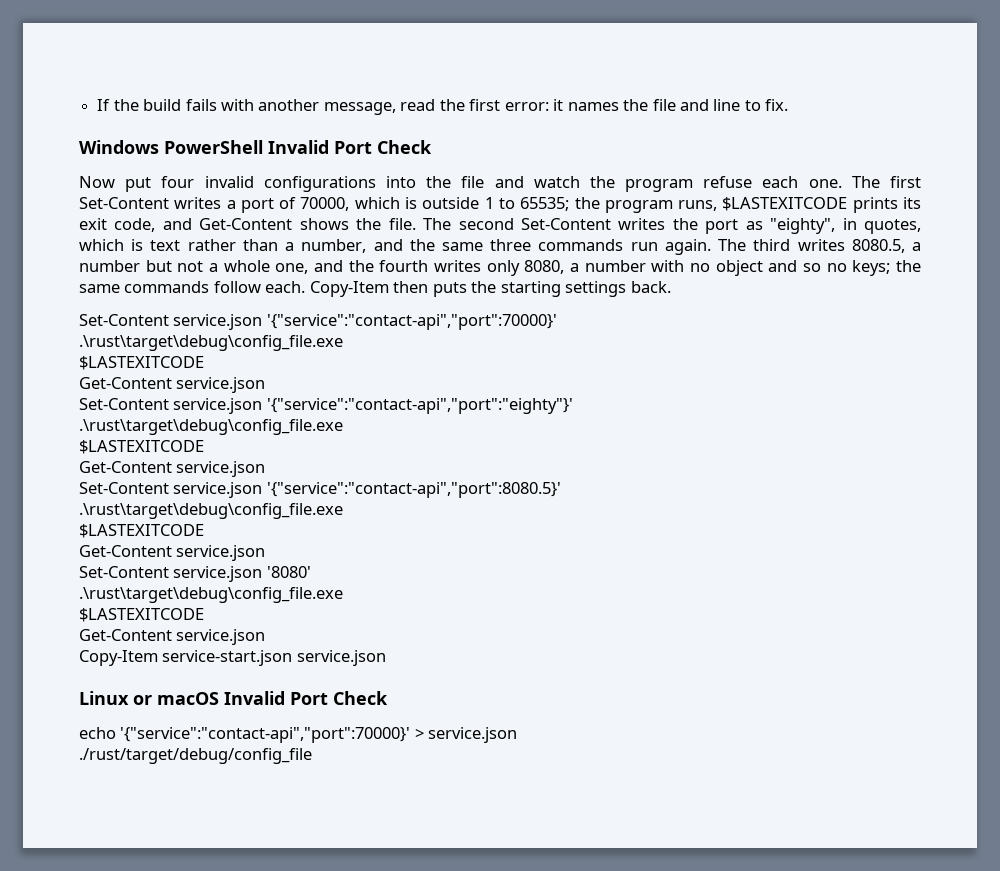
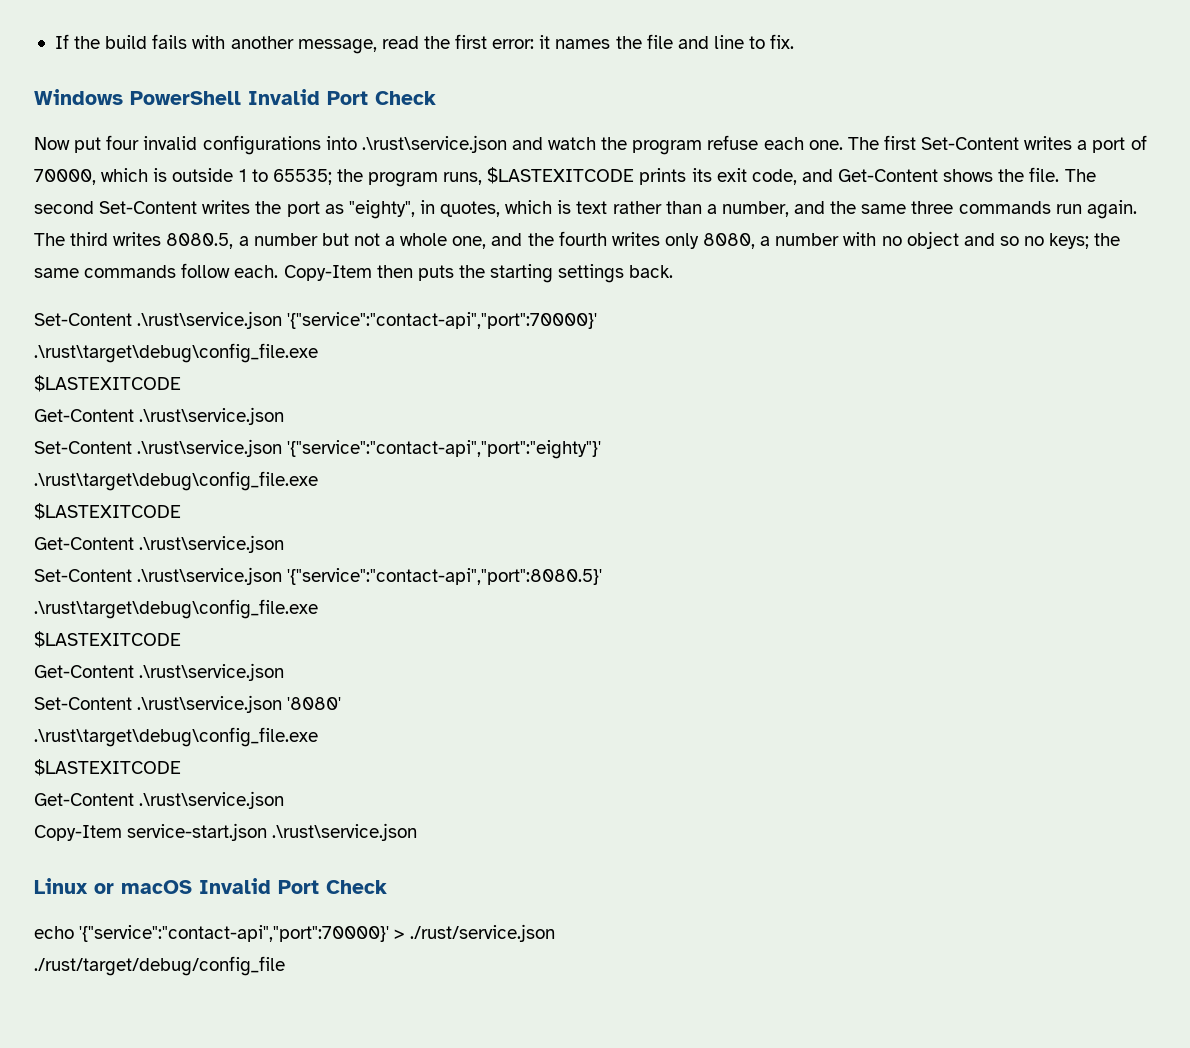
- Now put four invalid configurations into the file and watch the program refuse each one.
+ Now put four invalid configurations into .\rust\service.json and watch the program refuse each one.
- Set-Content service.json '{"service":"contact-api","port":70000}'
+ Set-Content .\rust\service.json '{"service":"contact-api","port":70000}'
  .\rust\target\debug\config_file.exe
  $LASTEXITCODE
- Get-Content service.json
- Set-Content service.json '{"service":"contact-api","port":"eighty"}'
+ Get-Content .\rust\service.json
+ Set-Content .\rust\service.json '{"service":"contact-api","port":"eighty"}'
  .\rust\target\debug\config_file.exe
  $LASTEXITCODE
- Get-Content service.json
- Set-Content service.json '{"service":"contact-api","port":8080.5}'
+ Get-Content .\rust\service.json
+ Set-Content .\rust\service.json '{"service":"contact-api","port":8080.5}'
  .\rust\target\debug\config_file.exe
  $LASTEXITCODE
- Get-Content service.json
- Set-Content service.json '8080'
+ Get-Content .\rust\service.json
+ Set-Content .\rust\service.json '8080'
  .\rust\target\debug\config_file.exe
  $LASTEXITCODE
- Get-Content service.json
+ Get-Content .\rust\service.json
- Copy-Item service-start.json service.json
+ Copy-Item service-start.json .\rust\service.json
- echo '{"service":"contact-api","port":70000}' > service.json
+ echo '{"service":"contact-api","port":70000}' > ./rust/service.json

